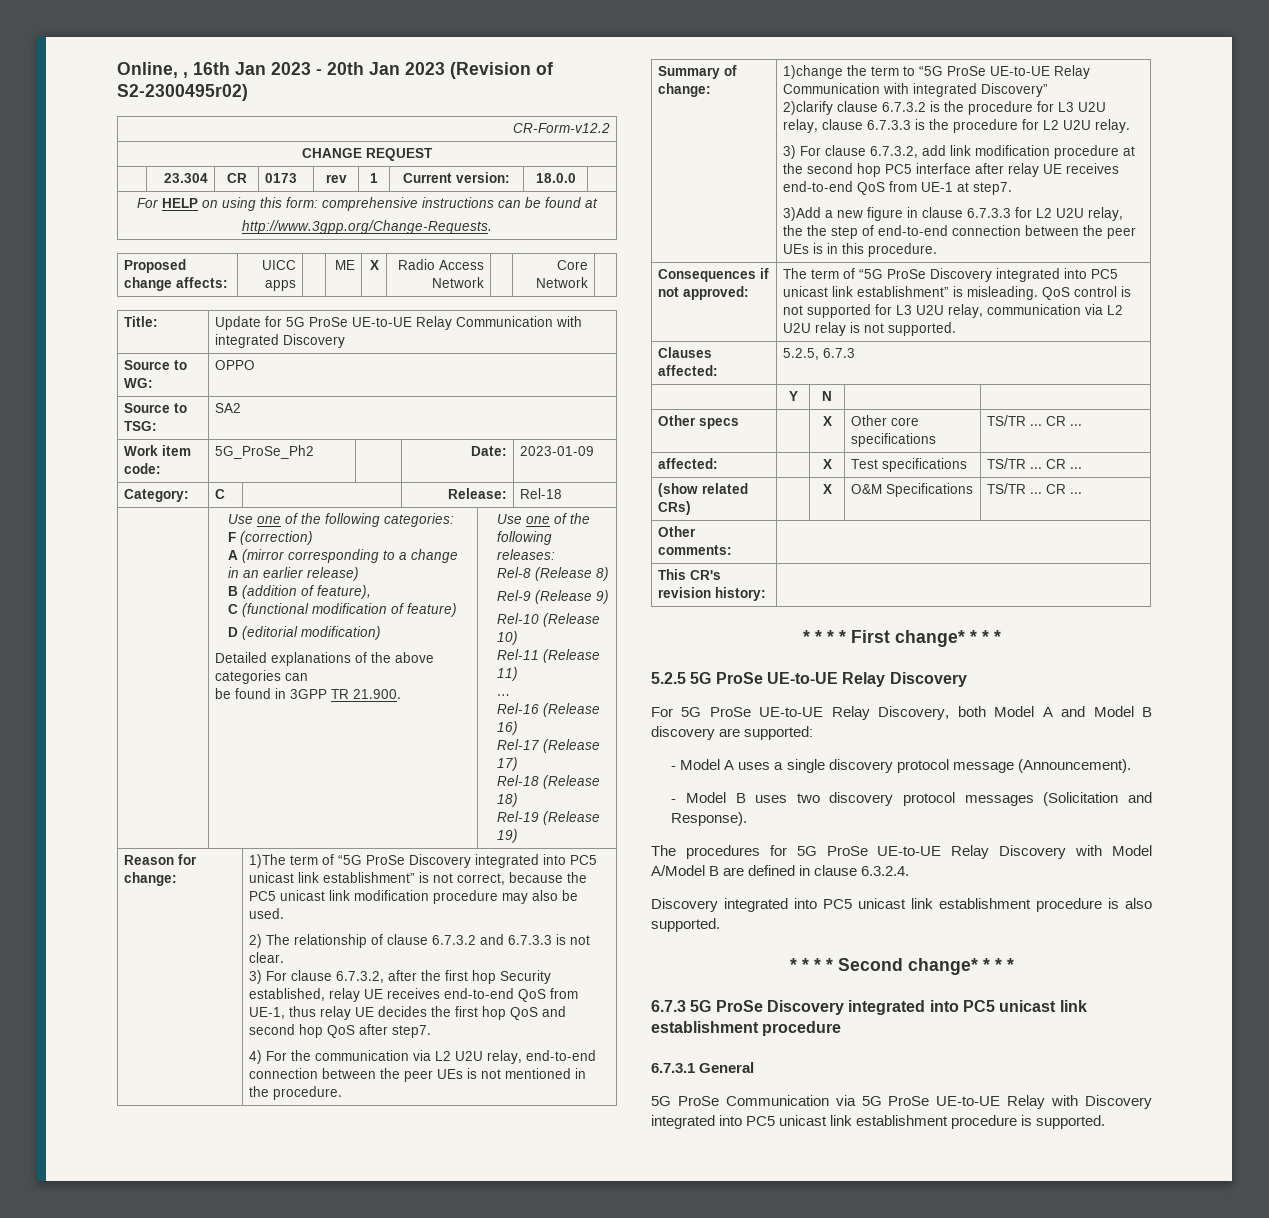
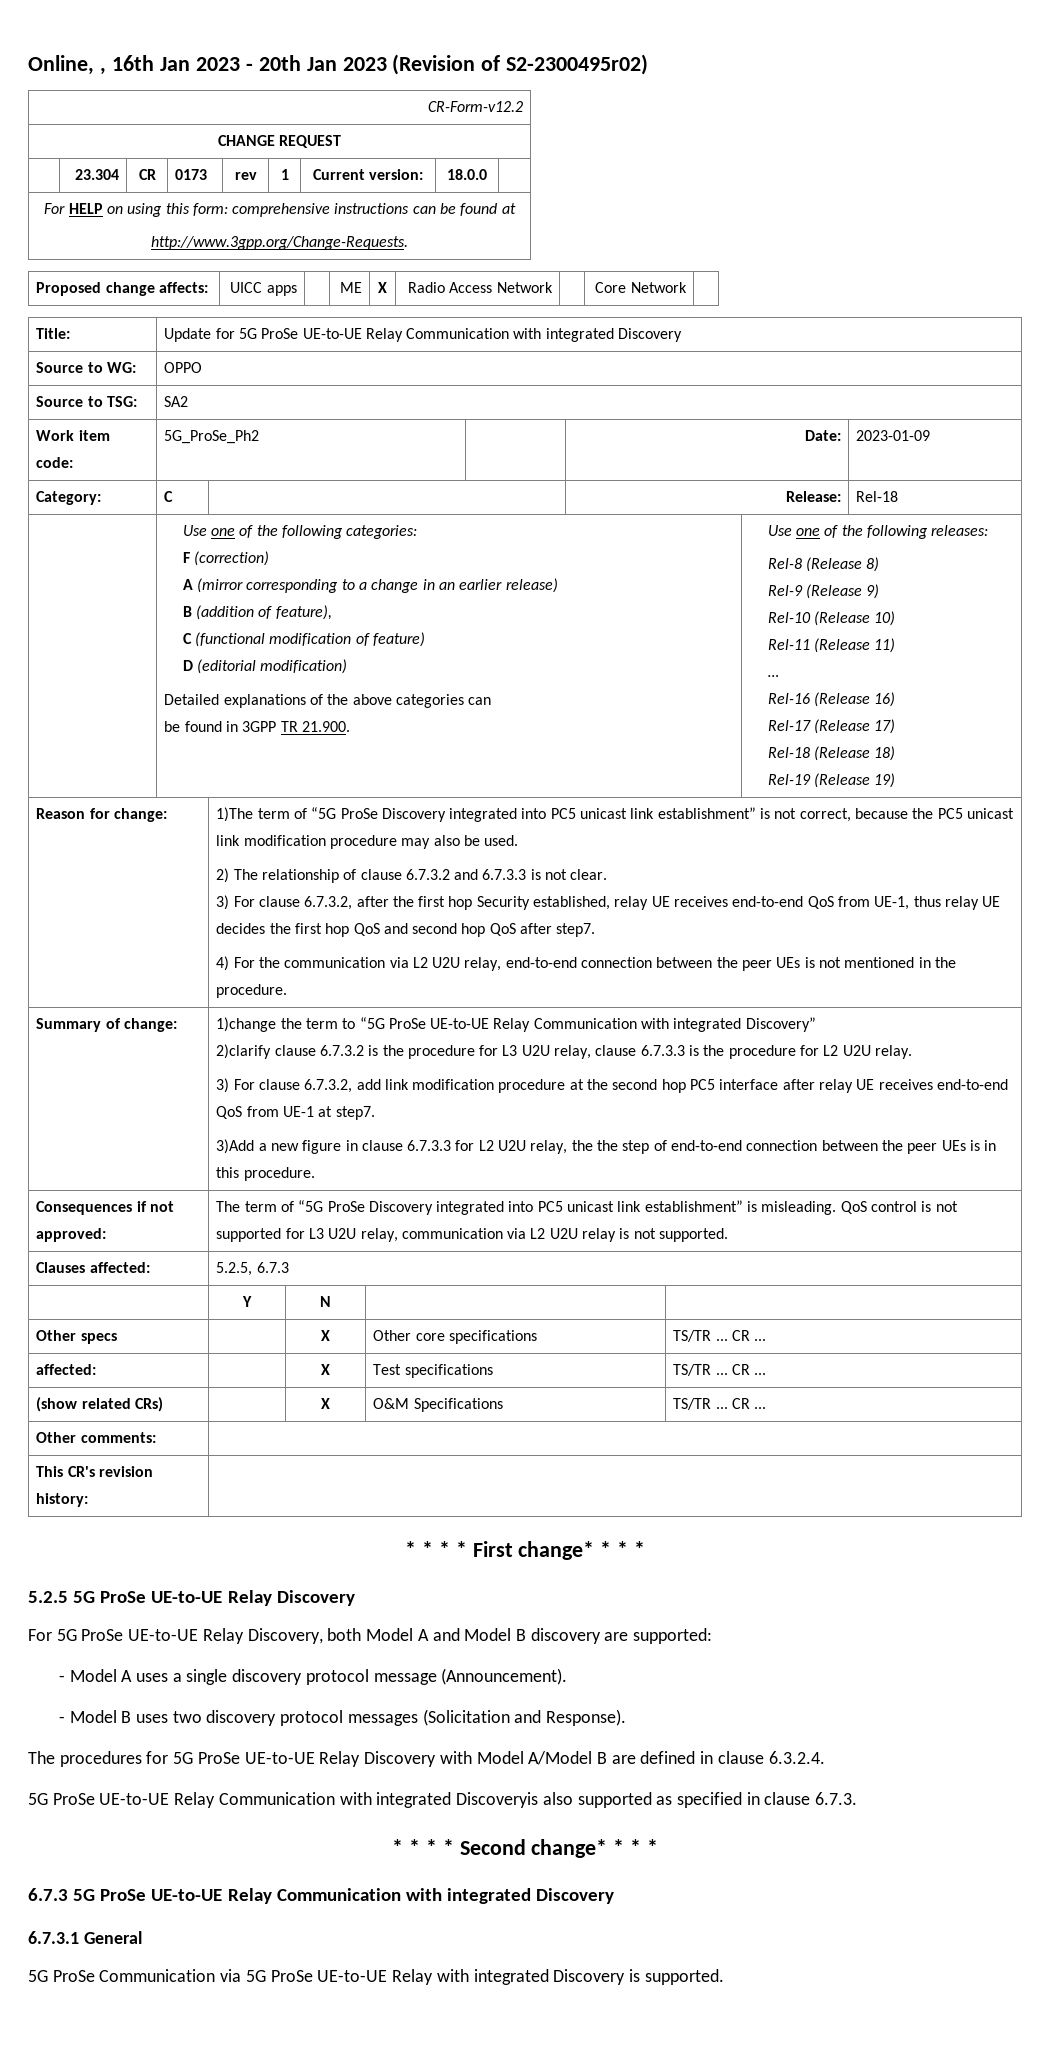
- Discovery integrated into PC5 unicast link establishment procedure is also supported.
+ 5G ProSe UE-to-UE Relay Communication with integrated Discoveryis also supported as specified in clause 6.7.3.
- 6.7.3 5G ProSe Discovery integrated into PC5 unicast link establishment procedure
+ 6.7.3 5G ProSe UE-to-UE Relay Communication with integrated Discovery
- 5G ProSe Communication via 5G ProSe UE-to-UE Relay with Discovery integrated into PC5 unicast link establishment procedure is supported.
+ 5G ProSe Communication via 5G ProSe UE-to-UE Relay with integrated Discovery is supported.

